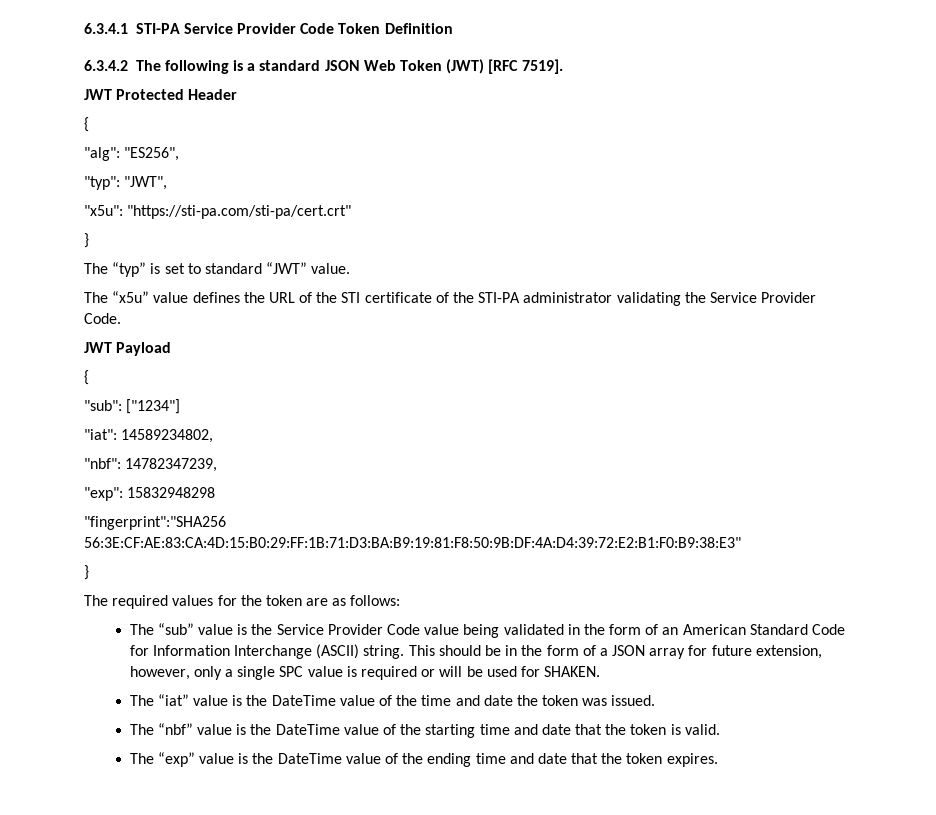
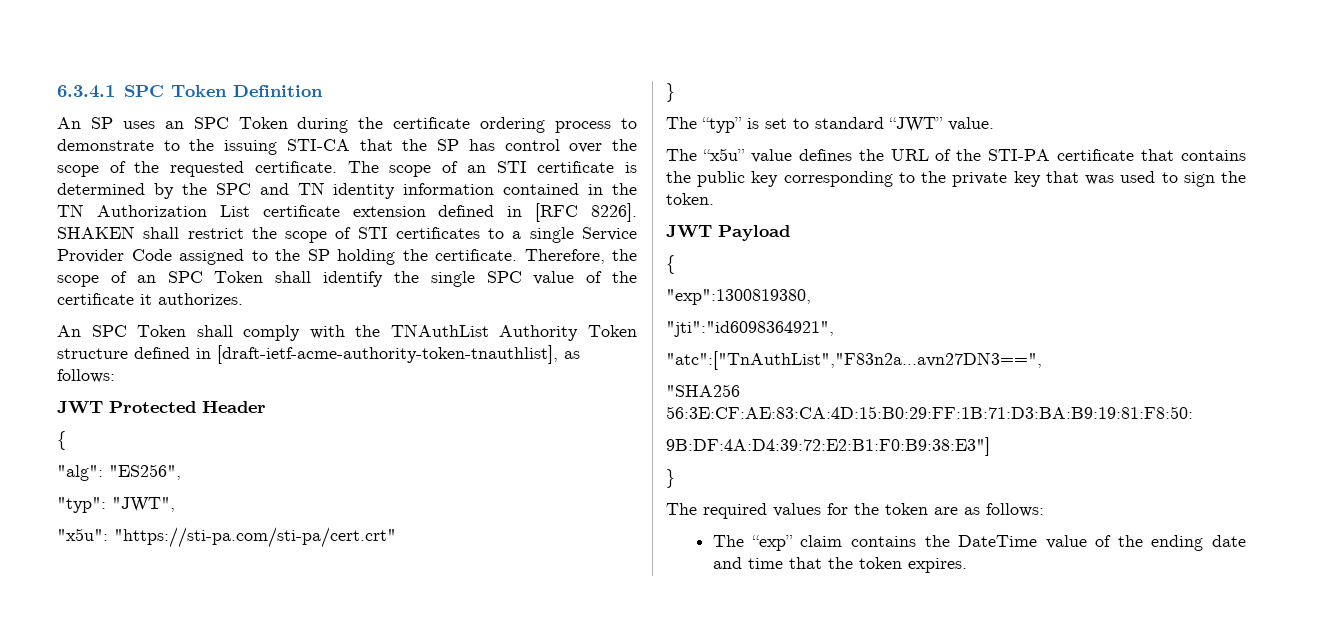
- 6.3.4.1 STI-PA Service Provider Code Token Definition
- 6.3.4.2 The following is a standard JSON Web Token (JWT) [RFC 7519].
+ 6.3.4.1 SPC Token Definition
+ An SP uses an SPC Token during the certificate ordering process to demonstrate to the issuing STI-CA that the SP has control over the scope of the requested certificate. The scope of an STI certificate is determined by the SPC and TN identity information contained in the TN Authorization List certificate extension defined in [RFC 8226]. SHAKEN shall restrict the scope of STI certificates to a single Service Provider Code assigned to the SP holding the certificate. Therefore, the scope of an SPC Token shall identify the single SPC value of the certificate it authorizes.
+ An SPC Token shall comply with the TNAuthList Authority Token structure defined in [draft-ietf-acme-authority-token-tnauthlist], as follows:
- The “x5u” value defines the URL of the STI certificate of the STI-PA administrator validating the Service Provider Code.
+ The “x5u” value defines the URL of the STI-PA certificate that contains the public key corresponding to the private key that was used to sign the token.
  JWT Payload
  {
- "sub": ["1234"]
- "iat": 14589234802,
- "nbf": 14782347239,
- "exp": 15832948298
- "fingerprint":"SHA256 56:3E:CF:AE:83:CA:4D:15:B0:29:FF:1B:71:D3:BA:B9:19:81:F8:50:9B:DF:4A:D4:39:72:E2:B1:F0:B9:38:E3"
+ "exp":1300819380,
+ "jti":"id6098364921",
+ "atc":["TnAuthList","F83n2a...avn27DN3==",
+ "SHA256 56:3E:CF:AE:83:CA:4D:15:B0:29:FF:1B:71:D3:BA:B9:19:81:F8:50:
+ 9B:DF:4A:D4:39:72:E2:B1:F0:B9:38:E3"]
- The “sub” value is the Service Provider Code value being validated in the form of an American Standard Code for Information Interchange (ASCII) string. This should be in the form of a JSON array for future extension, however, only a single SPC value is required or will be used for SHAKEN.
- The “iat” value is the DateTime value of the time and date the token was issued.
- The “nbf” value is the DateTime value of the starting time and date that the token is valid.
- The “exp” value is the DateTime value of the ending time and date that the token expires.
+ The “exp” claim contains the DateTime value of the ending date and time that the token expires.

